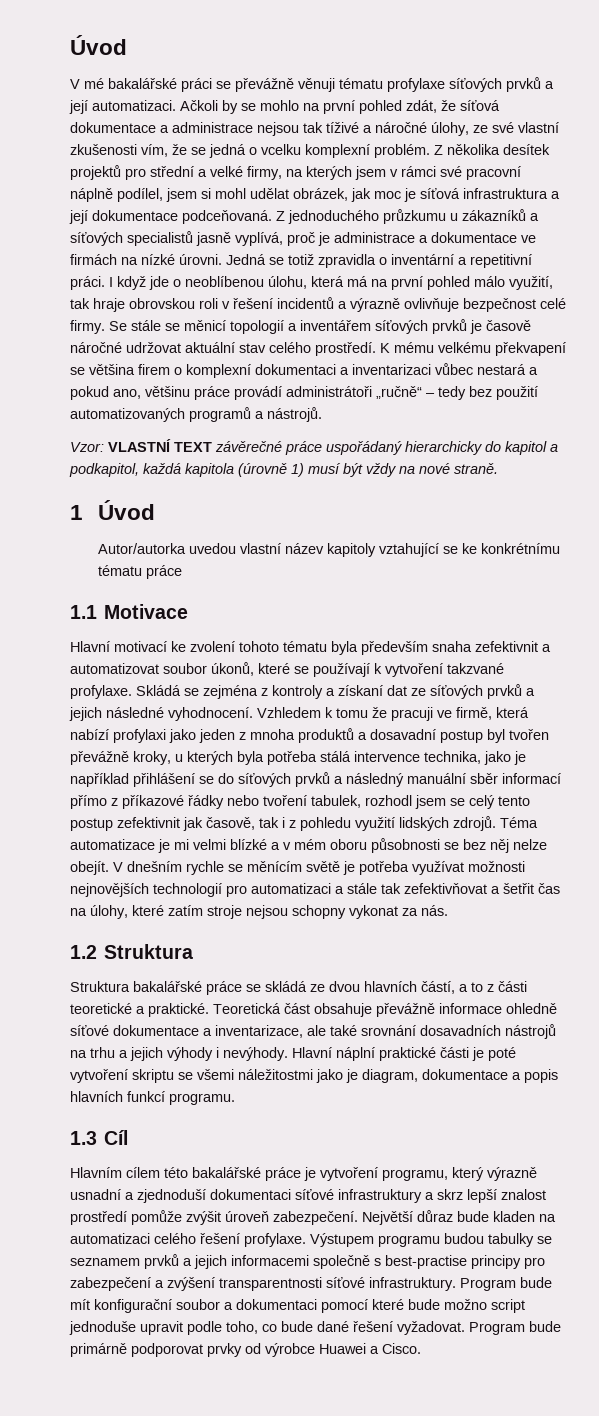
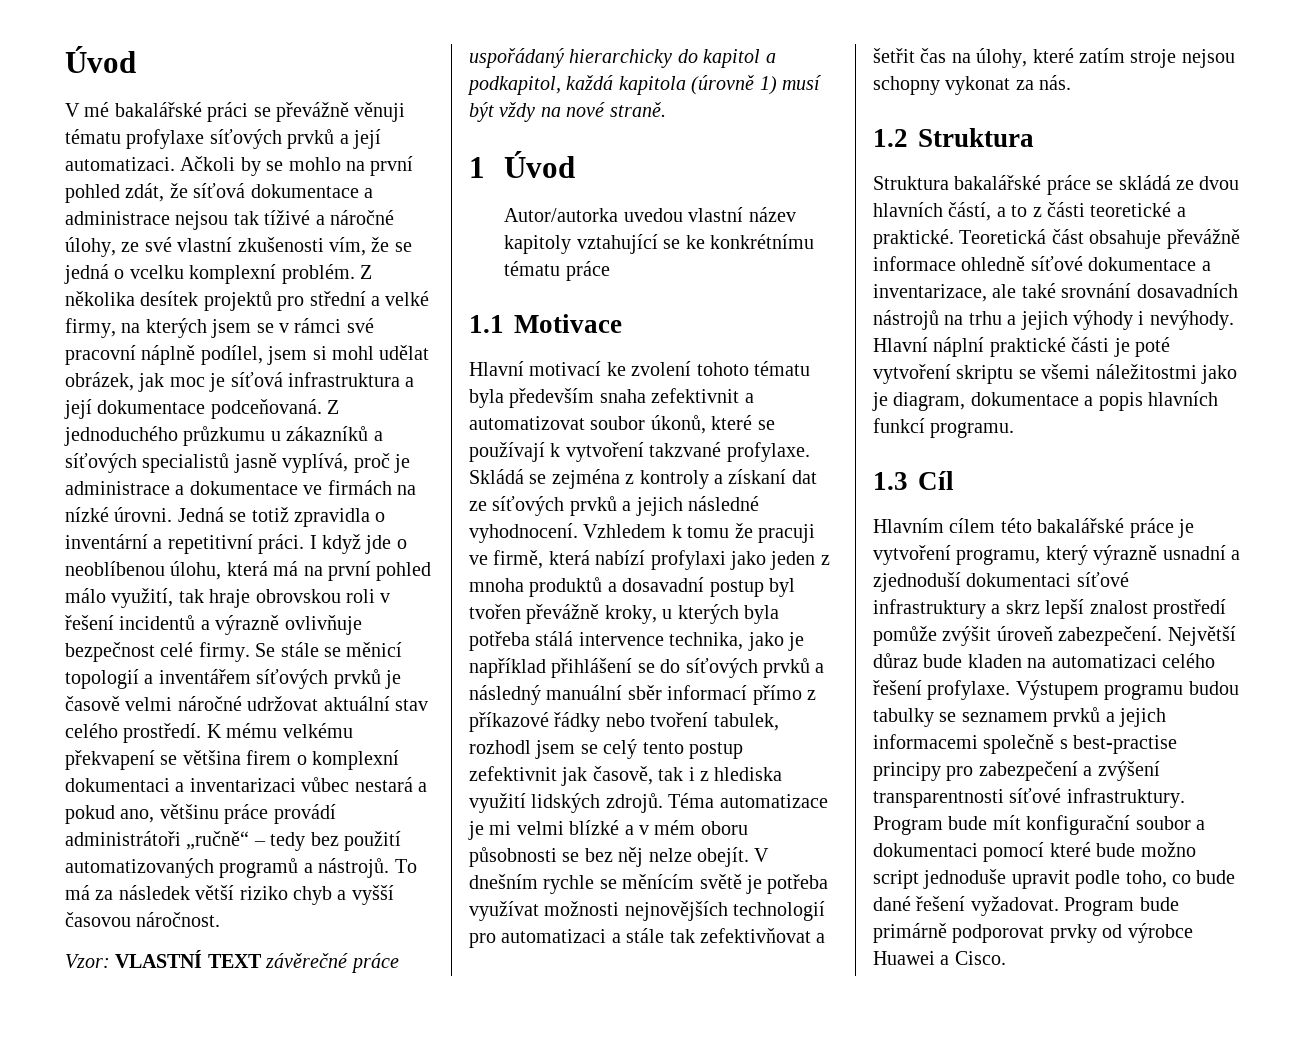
- Z několika desítek projektů pro střední a velké firmy, na kterých jsem v rámci své pracovní náplně podílel, jsem si mohl udělat obrázek, jak moc je síťová infrastruktura a její dokumentace podceňovaná.
+ Z několika desítek projektů pro střední a velké firmy, na kterých jsem se v rámci své pracovní náplně podílel, jsem si mohl udělat obrázek, jak moc je síťová infrastruktura a její dokumentace podceňovaná.
- Se stále se měnicí topologií a inventářem síťových prvků je časově náročné udržovat aktuální stav celého prostředí.
+ Se stále se měnicí topologií a inventářem síťových prvků je časově velmi náročné udržovat aktuální stav celého prostředí.
+ To má za následek větší riziko chyb a vyšší časovou náročnost.
- Vzhledem k tomu že pracuji ve firmě, která nabízí profylaxi jako jeden z mnoha produktů a dosavadní postup byl tvořen převážně kroky, u kterých byla potřeba stálá intervence technika, jako je například přihlášení se do síťových prvků a následný manuální sběr informací přímo z příkazové řádky nebo tvoření tabulek, rozhodl jsem se celý tento postup zefektivnit jak časově, tak i z pohledu využití lidských zdrojů.
+ Vzhledem k tomu že pracuji ve firmě, která nabízí profylaxi jako jeden z mnoha produktů a dosavadní postup byl tvořen převážně kroky, u kterých byla potřeba stálá intervence technika, jako je například přihlášení se do síťových prvků a následný manuální sběr informací přímo z příkazové řádky nebo tvoření tabulek, rozhodl jsem se celý tento postup zefektivnit jak časově, tak i z hlediska využití lidských zdrojů.

